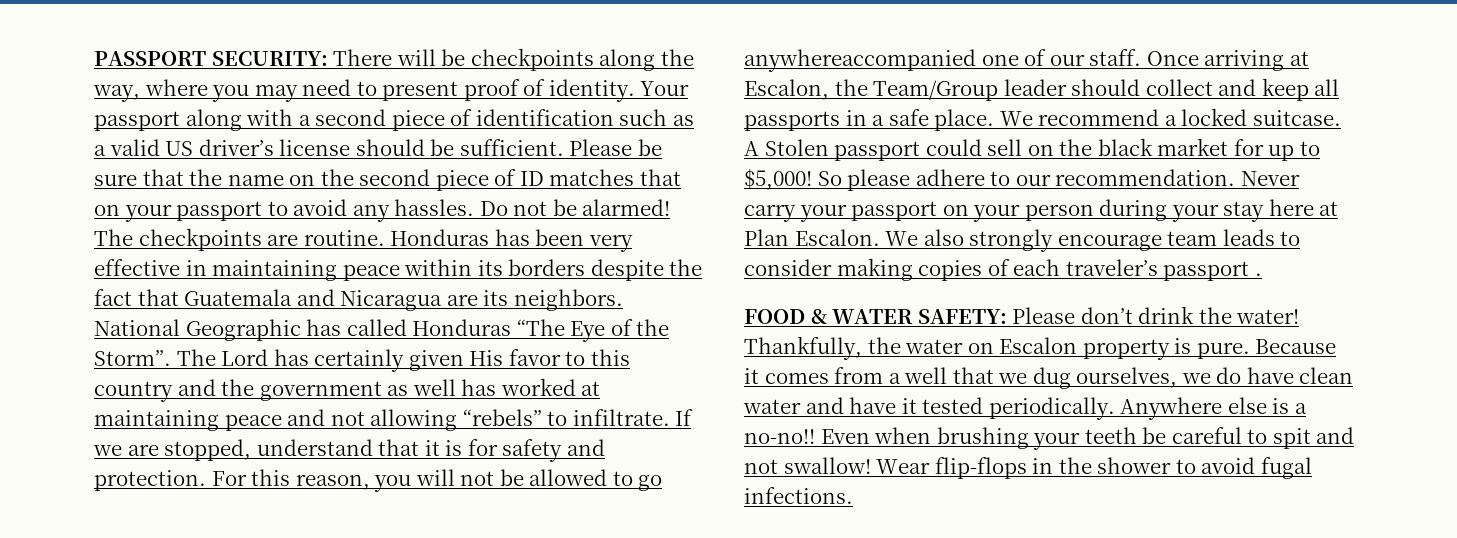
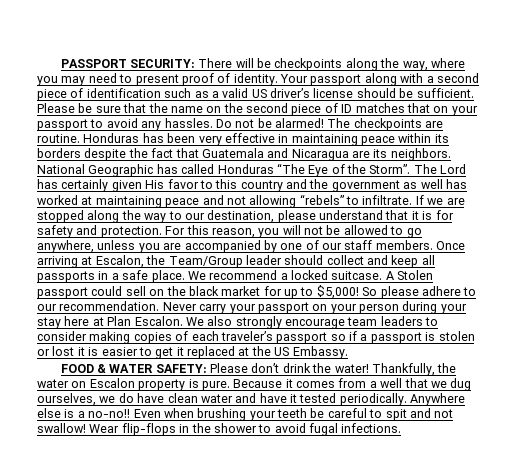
- If we are stopped, understand that it is for safety and protection.
+ If we are stopped along the way to our destination, please understand that it is for safety and protection.
- For this reason, you will not be allowed to go anywhereaccompanied one of our staff.
+ For this reason, you will not be allowed to go anywhere, unless you are accompanied by one of our staff members.
- We also strongly encourage team leads to consider making copies of each traveler’s passport .
+ We also strongly encourage team leaders to consider making copies of each traveler’s passport so if a passport is stolen or lost it is easier to get it replaced at the US Embassy.

